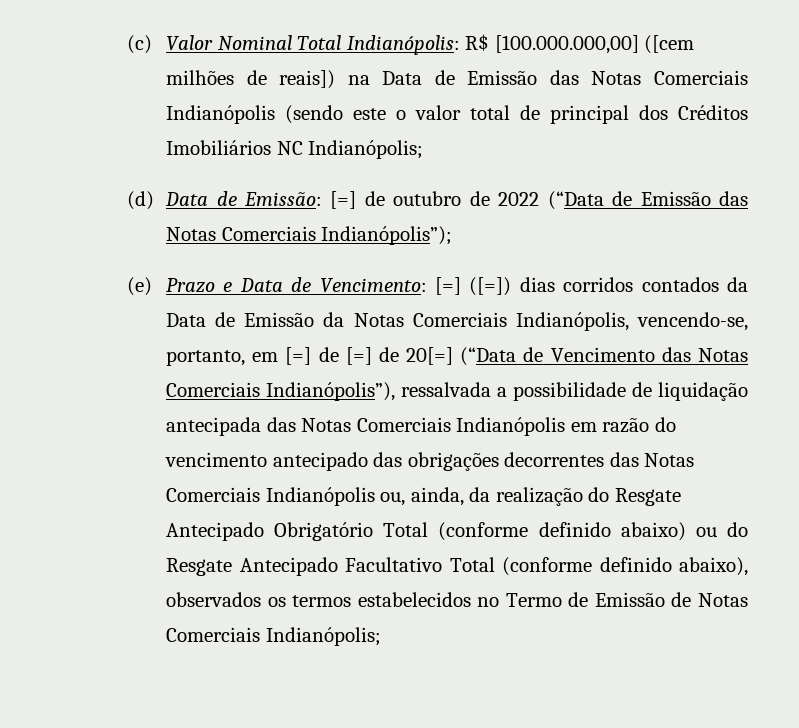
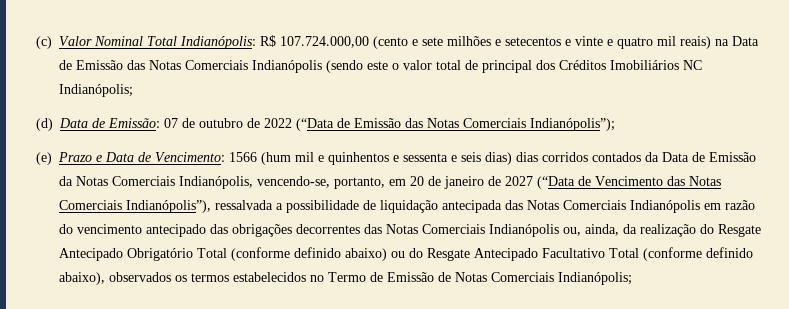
- (c) Valor Nominal Total Indianópolis: R$ [100.000.000,00] ([cem milhões de reais]) na Data de Emissão das Notas Comerciais Indianópolis (sendo este o valor total de principal dos Créditos Imobiliários NC Indianópolis;
+ (c) Valor Nominal Total Indianópolis: R$ 107.724.000,00 (cento e sete milhões e setecentos e vinte e quatro mil reais) na Data de Emissão das Notas Comerciais Indianópolis (sendo este o valor total de principal dos Créditos Imobiliários NC Indianópolis;
- (d) Data de Emissão: [=] de outubro de 2022 (“Data de Emissão das Notas Comerciais Indianópolis”);
+ (d) Data de Emissão: 07 de outubro de 2022 (“Data de Emissão das Notas Comerciais Indianópolis”);
- [=] ([=]) dias corridos contados da Data de Emissão da Notas Comerciais Indianópolis, vencendo-se, portanto, em [=] de [=] de 20[=] (“Data de Vencimento das Notas Comerciais Indianópolis”), ressalvada a possibilidade de liquidação antecipada das Notas Comerciais Indianópolis em razão do vencimento antecipado das obrigações decorrentes das Notas Comerciais Indianópolis ou, ainda, da realização do Resgate Antecipado Obrigatório Total (conforme definido abaixo) ou do Resgate Antecipado Facultativo Total (conforme definido abaixo), observados os termos estabelecidos no Termo de Emissão de Notas Comerciais Indianópolis;
+ 1566 (hum mil e quinhentos e sessenta e seis dias) dias corridos contados da Data de Emissão da Notas Comerciais Indianópolis, vencendo-se, portanto, em 20 de janeiro de 2027 (“Data de Vencimento das Notas Comerciais Indianópolis”), ressalvada a possibilidade de liquidação antecipada das Notas Comerciais Indianópolis em razão do vencimento antecipado das obrigações decorrentes das Notas Comerciais Indianópolis ou, ainda, da realização do Resgate Antecipado Obrigatório Total (conforme definido abaixo) ou do Resgate Antecipado Facultativo Total (conforme definido abaixo), observados os termos estabelecidos no Termo de Emissão de Notas Comerciais Indianópolis;

